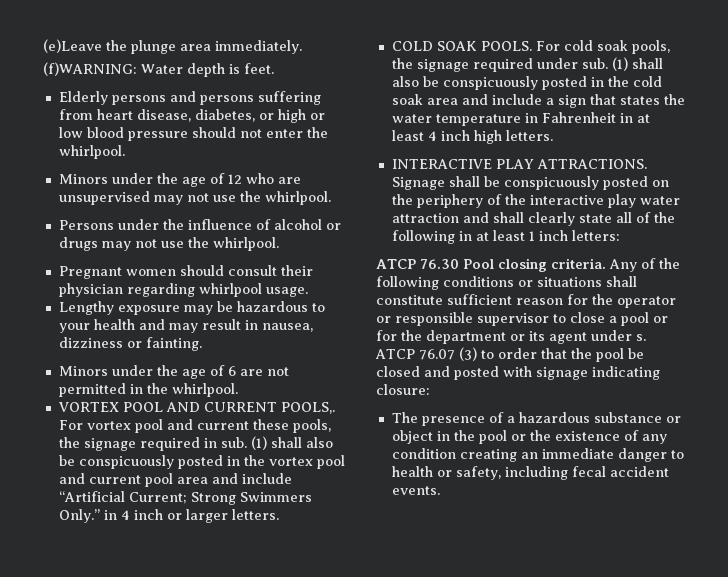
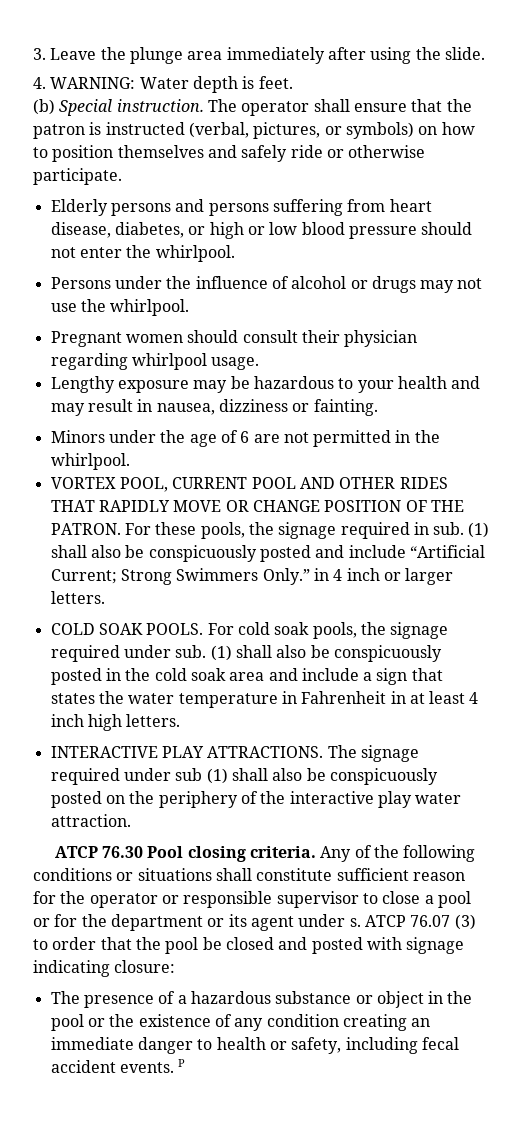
- (e)Leave the plunge area immediately.
- (f)WARNING: Water depth is feet.
+ 3. Leave the plunge area immediately after using the slide.
+ 4. WARNING: Water depth is feet.
+ (b) Special instruction. The operator shall ensure that the patron is instructed (verbal, pictures, or symbols) on how to position themselves and safely ride or otherwise participate.
- Minors under the age of 12 who are unsupervised may not use the whirlpool.
- VORTEX POOL AND CURRENT POOLS,. For vortex pool and current these pools, the signage required in sub.
+ VORTEX POOL, CURRENT POOL AND OTHER RIDES THAT RAPIDLY MOVE OR CHANGE POSITION OF THE PATRON. For these pools, the signage required in sub.
- (1) shall also be conspicuously posted in the vortex pool and current pool area and include “Artificial Current; Strong Swimmers Only.” in 4 inch or larger letters.
+ (1) shall also be conspicuously posted and include “Artificial Current; Strong Swimmers Only.” in 4 inch or larger letters.
- Signage shall be conspicuously posted on the periphery of the interactive play water attraction and shall clearly state all of the following in at least 1 inch letters:
+ The signage required under sub (1) shall also be conspicuously posted on the periphery of the interactive play water attraction.
+ P

